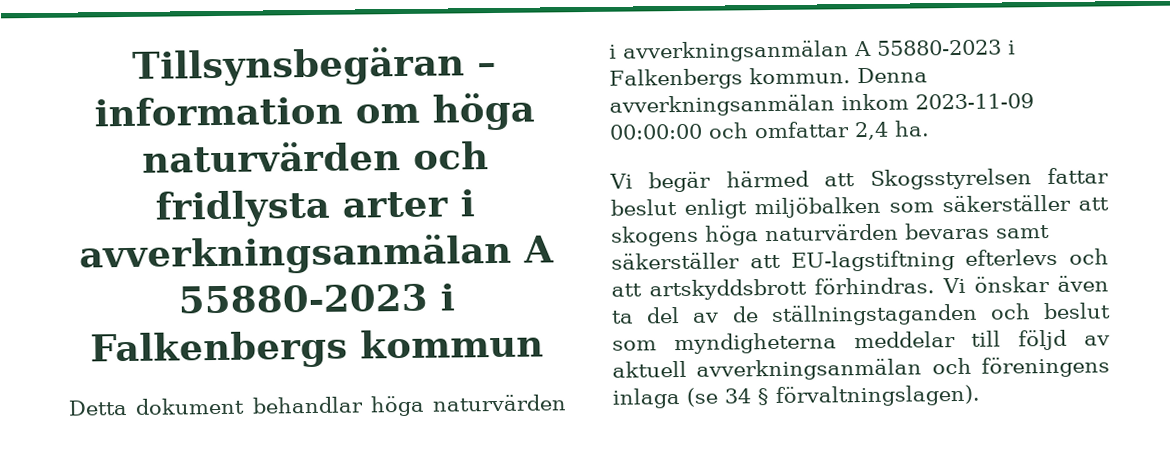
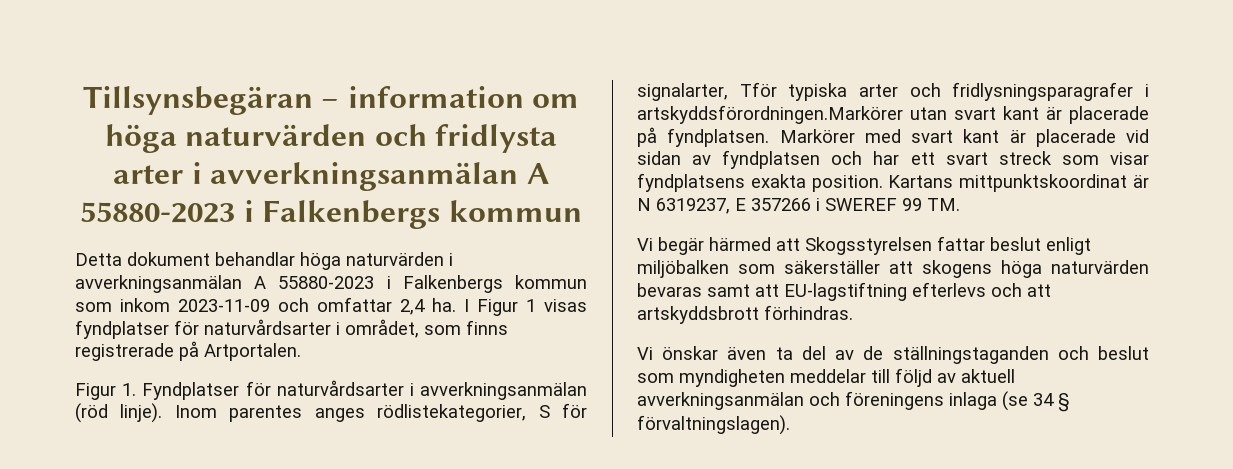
- Detta dokument behandlar höga naturvärden i avverkningsanmälan A 55880-2023 i Falkenbergs kommun. Denna avverkningsanmälan inkom 2023-11-09 00:00:00 och omfattar 2,4 ha.
+ Detta dokument behandlar höga naturvärden i avverkningsanmälan A 55880-2023 i Falkenbergs kommun som inkom 2023-11-09 och omfattar 2,4 ha. I Figur 1 visas fyndplatser för naturvårdsarter i området, som finns registrerade på Artportalen.
+ Figur 1. Fyndplatser för naturvårdsarter i avverkningsanmälan (röd linje). Inom parentes anges rödlistekategorier, S för signalarter, Tför typiska arter och fridlysningsparagrafer i artskyddsförordningen.Markörer utan svart kant är placerade på fyndplatsen. Markörer med svart kant är placerade vid sidan av fyndplatsen och har ett svart streck som visar fyndplatsens exakta position. Kartans mittpunktskoordinat är N 6319237, E 357266 i SWEREF 99 TM.
- Vi begär härmed att Skogsstyrelsen fattar beslut enligt miljöbalken som säkerställer att skogens höga naturvärden bevaras samt säkerställer att EU-lagstiftning efterlevs och att artskyddsbrott förhindras. Vi önskar även ta del av de ställningstaganden och beslut som myndigheterna meddelar till följd av aktuell avverkningsanmälan och föreningens inlaga (se 34 § förvaltningslagen).
+ Vi begär härmed att Skogsstyrelsen fattar beslut enligt miljöbalken som säkerställer att skogens höga naturvärden bevaras samt att EU-lagstiftning efterlevs och att artskyddsbrott förhindras.
+ Vi önskar även ta del av de ställningstaganden och beslut som myndigheten meddelar till följd av aktuell avverkningsanmälan och föreningens inlaga (se 34 § förvaltningslagen).

